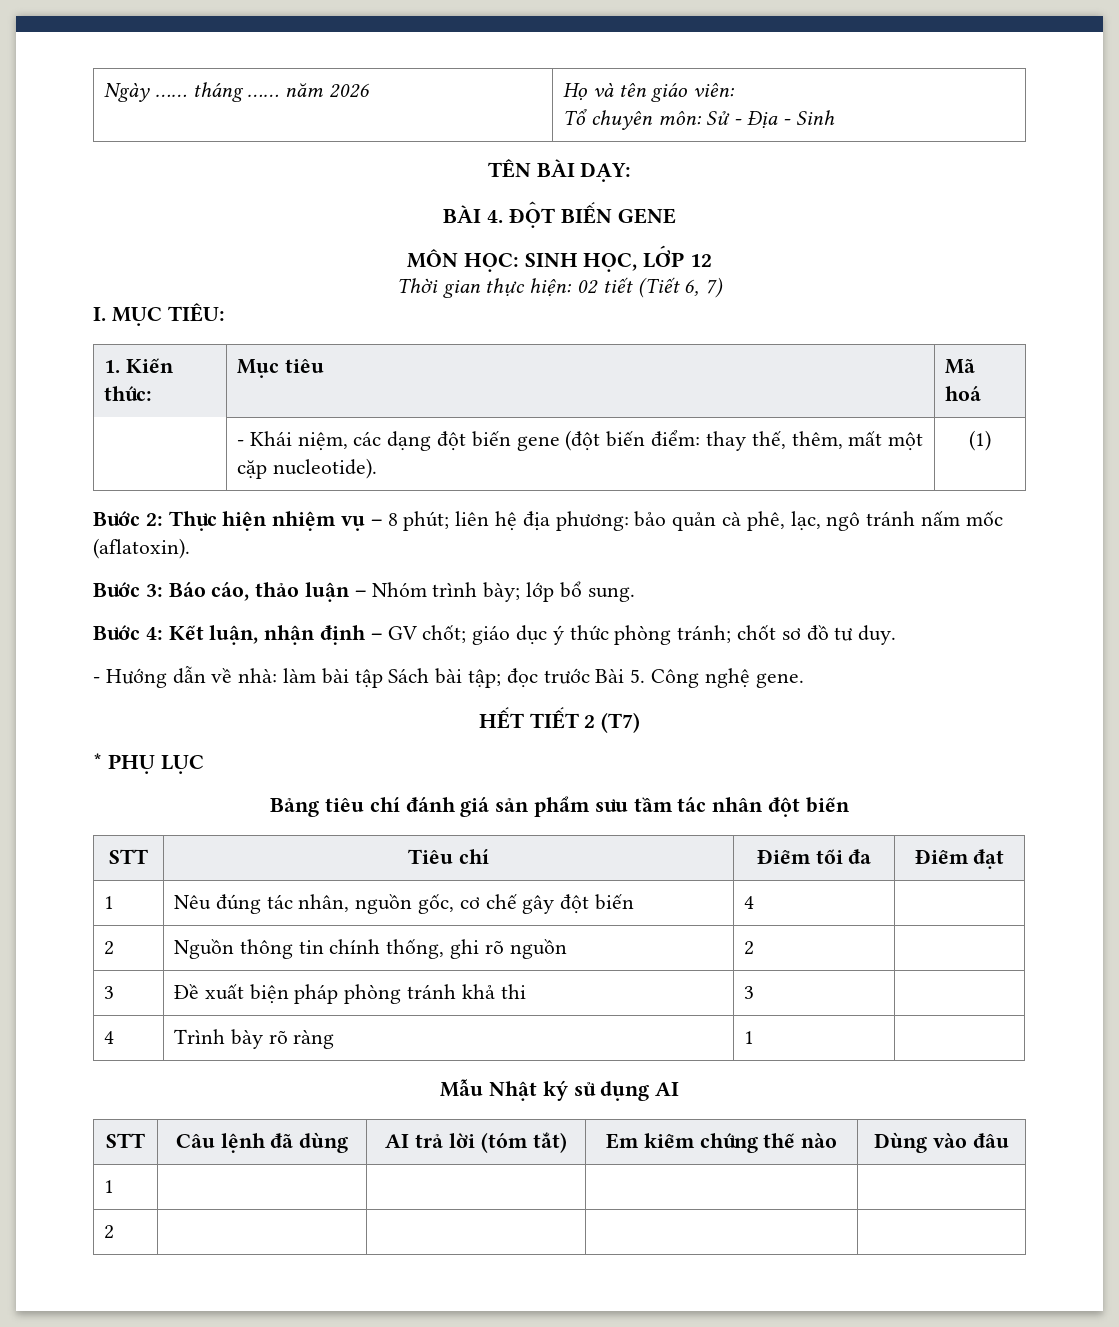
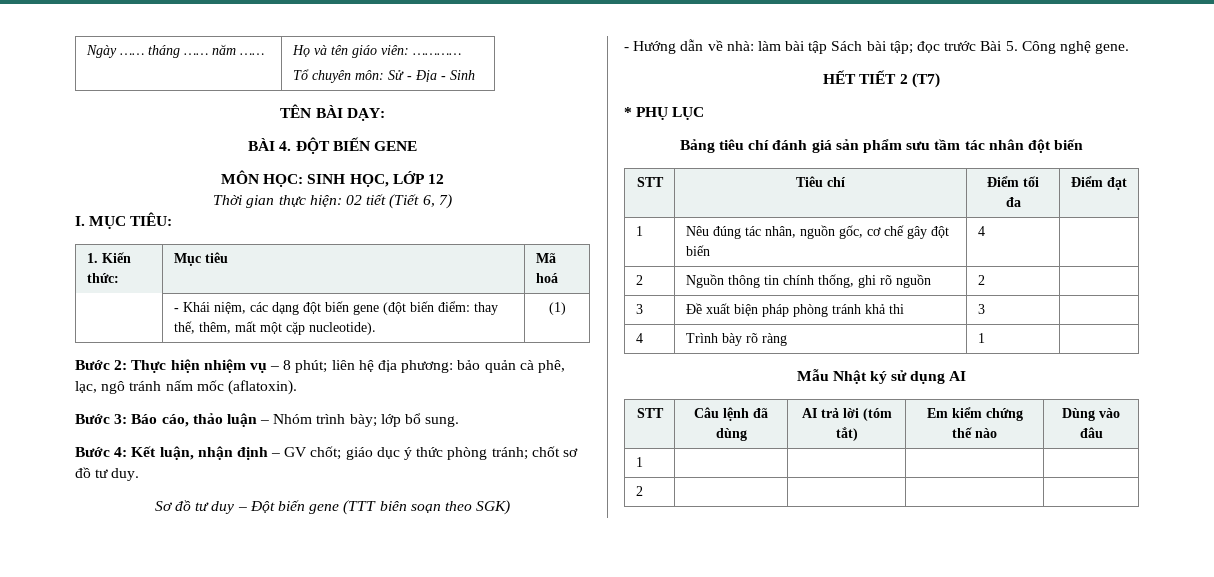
- Ngày …… tháng …… năm 2026 | Họ và tên giáo viên:
+ Ngày …… tháng …… năm …… | Họ và tên giáo viên: …………
+ Sơ đồ tư duy – Đột biến gene (TTT biên soạn theo SGK)

